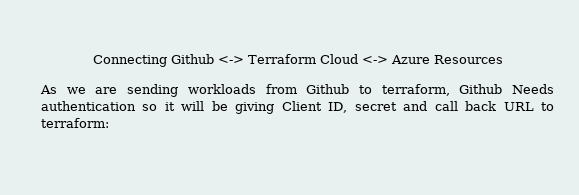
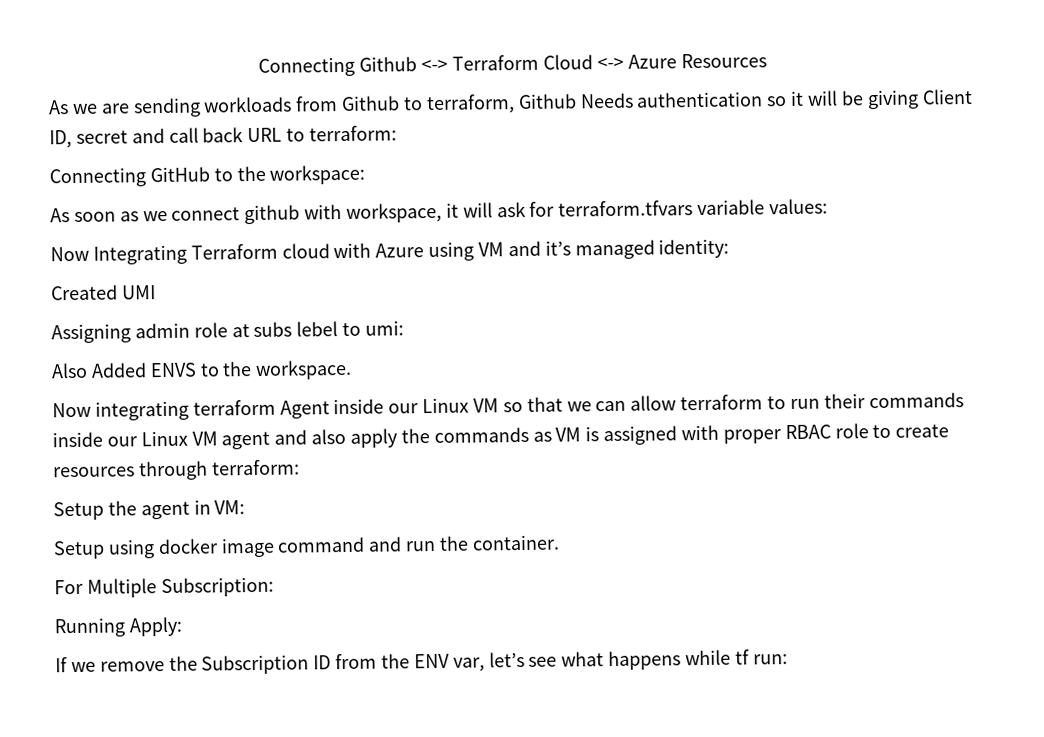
+ Connecting GitHub to the workspace:
+ As soon as we connect github with workspace, it will ask for terraform.tfvars variable values:
+ Now Integrating Terraform cloud with Azure using VM and it’s managed identity:
+ Created UMI
+ Assigning admin role at subs lebel to umi:
+ Also Added ENVS to the workspace.
+ Now integrating terraform Agent inside our Linux VM so that we can allow terraform to run their commands inside our Linux VM agent and also apply the commands as VM is assigned with proper RBAC role to create resources through terraform:
+ Setup the agent in VM:
+ Setup using docker image command and run the container.
+ For Multiple Subscription:
+ Running Apply:
+ If we remove the Subscription ID from the ENV var, let’s see what happens while tf run:

